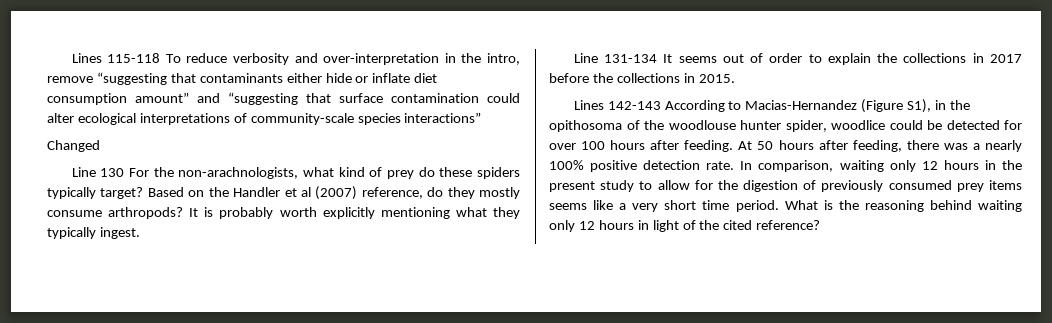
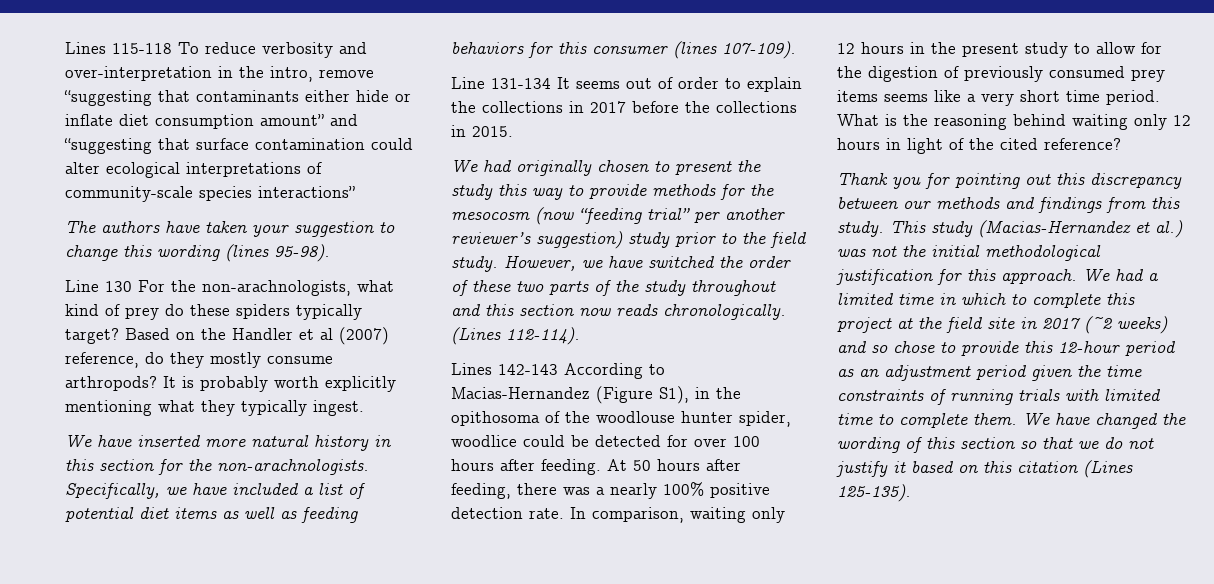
- Changed
+ The authors have taken your suggestion to change this wording (lines 95-98).
+ We have inserted more natural history in this section for the non-arachnologists. Specifically, we have included a list of potential diet items as well as feeding behaviors for this consumer (lines 107-109).
+ We had originally chosen to present the study this way to provide methods for the mesocosm (now “feeding trial” per another reviewer’s suggestion) study prior to the field study. However, we have switched the order of these two parts of the study throughout and this section now reads chronologically. (Lines 112-114).
+ Thank you for pointing out this discrepancy between our methods and findings from this study. This study (Macias-Hernandez et al.) was not the initial methodological justification for this approach. We had a limited time in which to complete this project at the field site in 2017 (~2 weeks) and so chose to provide this 12-hour period as an adjustment period given the time constraints of running trials with limited time to complete them. We have changed the wording of this section so that we do not justify it based on this citation (Lines 125-135).

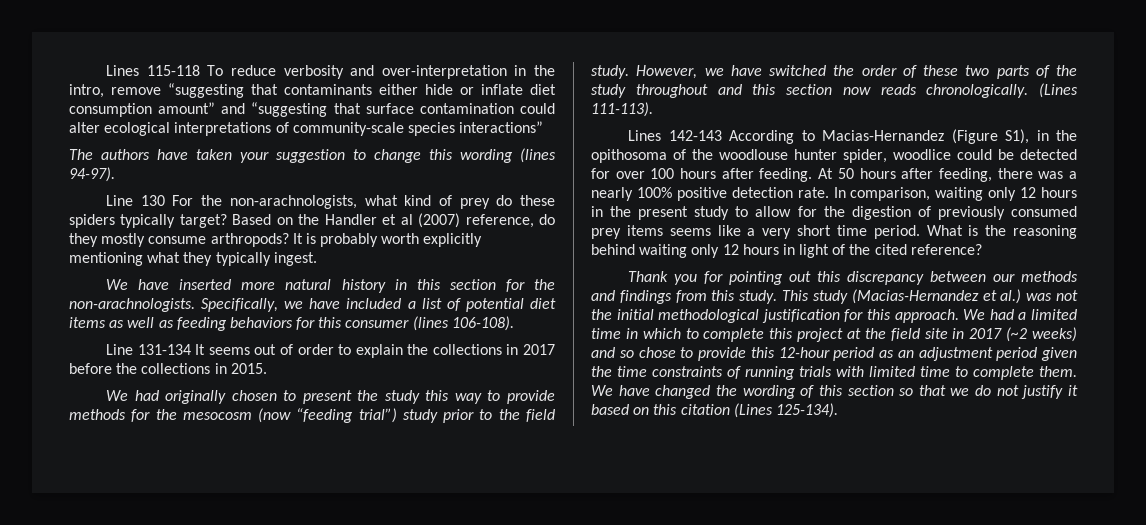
- The authors have taken your suggestion to change this wording (lines 95-98).
+ The authors have taken your suggestion to change this wording (lines 94-97).
- Specifically, we have included a list of potential diet items as well as feeding behaviors for this consumer (lines 107-109).
+ Specifically, we have included a list of potential diet items as well as feeding behaviors for this consumer (lines 106-108).
- We had originally chosen to present the study this way to provide methods for the mesocosm (now “feeding trial” per another reviewer’s suggestion) study prior to the field study.
+ We had originally chosen to present the study this way to provide methods for the mesocosm (now “feeding trial”) study prior to the field study.
- (Lines 112-114).
+ (Lines 111-113).
- We have changed the wording of this section so that we do not justify it based on this citation (Lines 125-135).
+ We have changed the wording of this section so that we do not justify it based on this citation (Lines 125-134).

